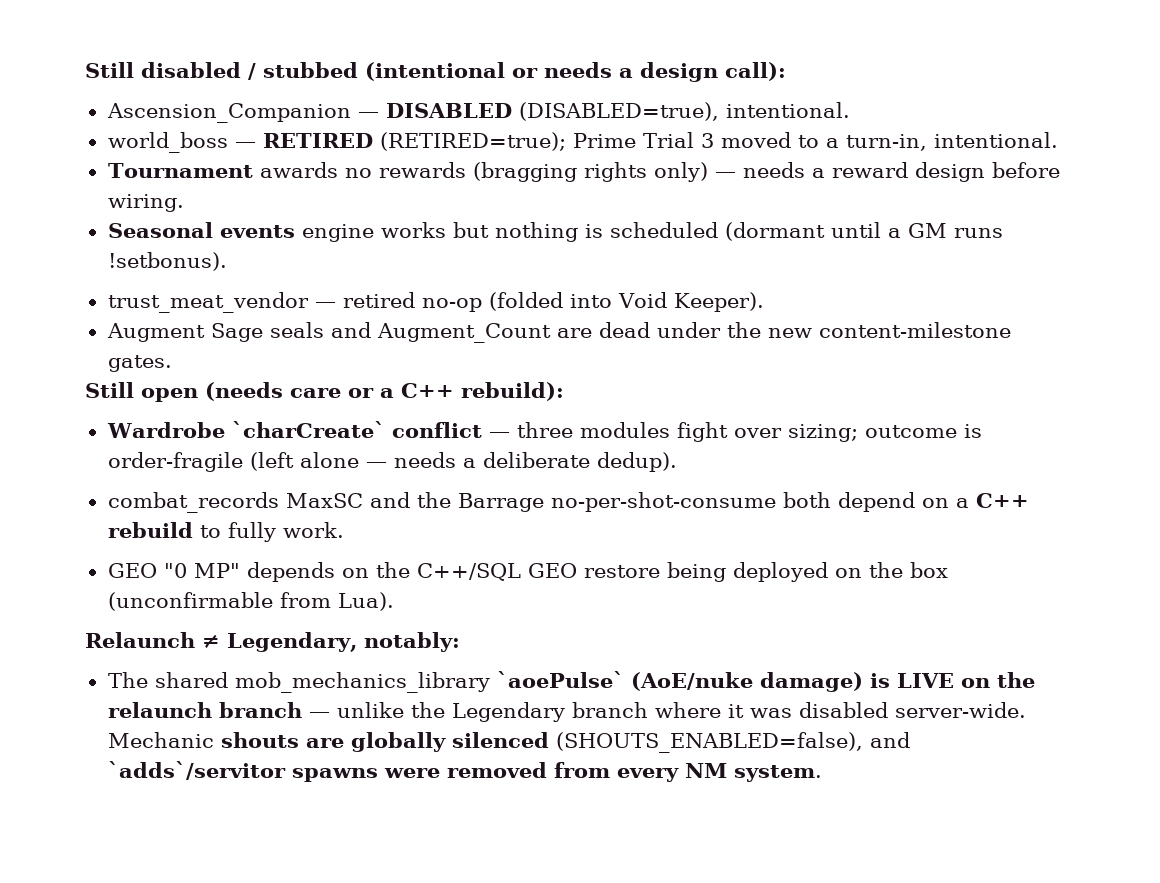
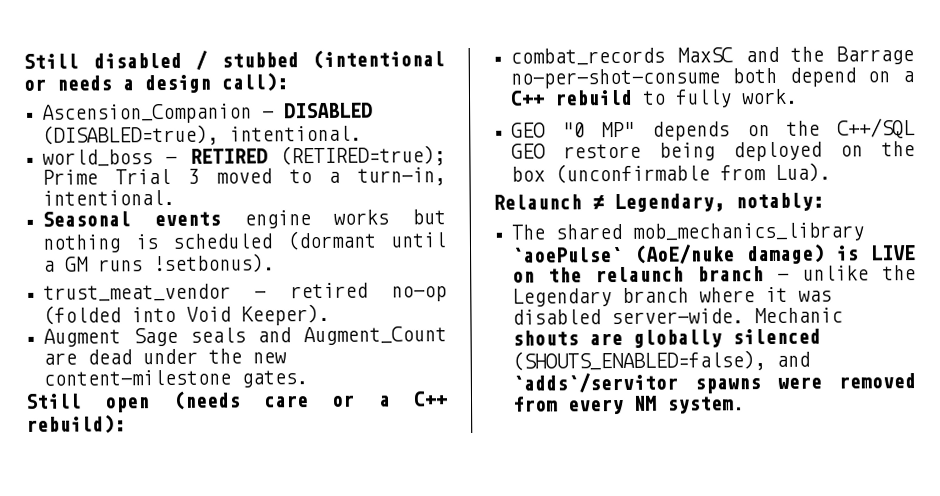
- Tournament awards no rewards (bragging rights only) — needs a reward design before wiring.
- Wardrobe `charCreate` conflict — three modules fight over sizing; outcome is order-fragile (left alone — needs a deliberate dedup).

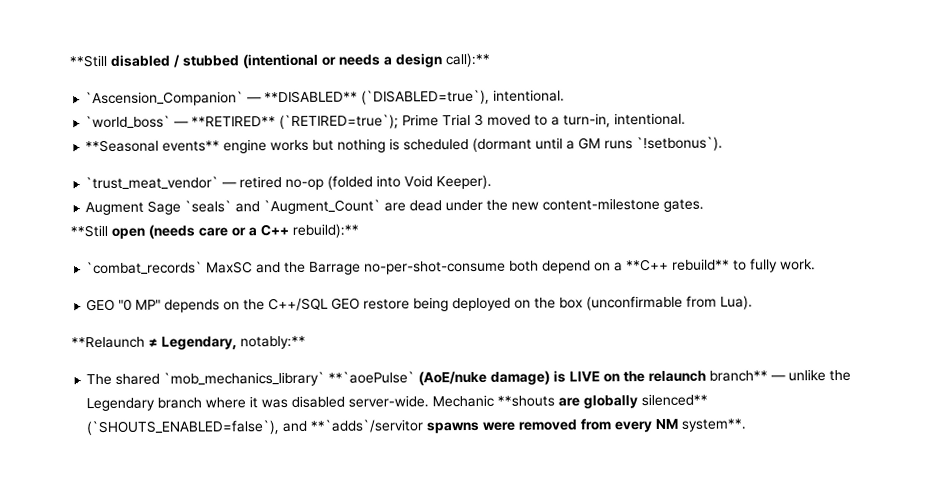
- Still disabled / stubbed (intentional or needs a design call):
- Ascension_Companion — DISABLED (DISABLED=true), intentional.
- world_boss — RETIRED (RETIRED=true); Prime Trial 3 moved to a turn-in, intentional.
+ **Still disabled / stubbed (intentional or needs a design call):**
+ `Ascension_Companion` — **DISABLED** (`DISABLED=true`), intentional.
+ `world_boss` — **RETIRED** (`RETIRED=true`); Prime Trial 3 moved to a turn-in, intentional.
- Seasonal events engine works but nothing is scheduled (dormant until a GM runs !setbonus).
- trust_meat_vendor — retired no-op (folded into Void Keeper).
+ **Seasonal events** engine works but nothing is scheduled (dormant until a GM runs `!setbonus`).
+ `trust_meat_vendor` — retired no-op (folded into Void Keeper).
- Augment Sage seals and Augment_Count are dead under the new content-milestone gates.
+ Augment Sage `seals` and `Augment_Count` are dead under the new content-milestone gates.
- Still open (needs care or a C++ rebuild):
- combat_records MaxSC and the Barrage no-per-shot-consume both depend on a C++ rebuild to fully work.
+ **Still open (needs care or a C++ rebuild):**
+ `combat_records` MaxSC and the Barrage no-per-shot-consume both depend on a **C++ rebuild** to fully work.
- Relaunch ≠ Legendary, notably:
+ **Relaunch ≠ Legendary, notably:**
- The shared mob_mechanics_library `aoePulse` (AoE/nuke damage) is LIVE on the relaunch branch — unlike the Legendary branch where it was disabled server-wide.
+ The shared `mob_mechanics_library` **`aoePulse` (AoE/nuke damage) is LIVE on the relaunch branch** — unlike the Legendary branch where it was disabled server-wide.
- Mechanic shouts are globally silenced (SHOUTS_ENABLED=false), and `adds`/servitor spawns were removed from every NM system.
+ Mechanic **shouts are globally silenced** (`SHOUTS_ENABLED=false`), and **`adds`/servitor spawns were removed from every NM system**.

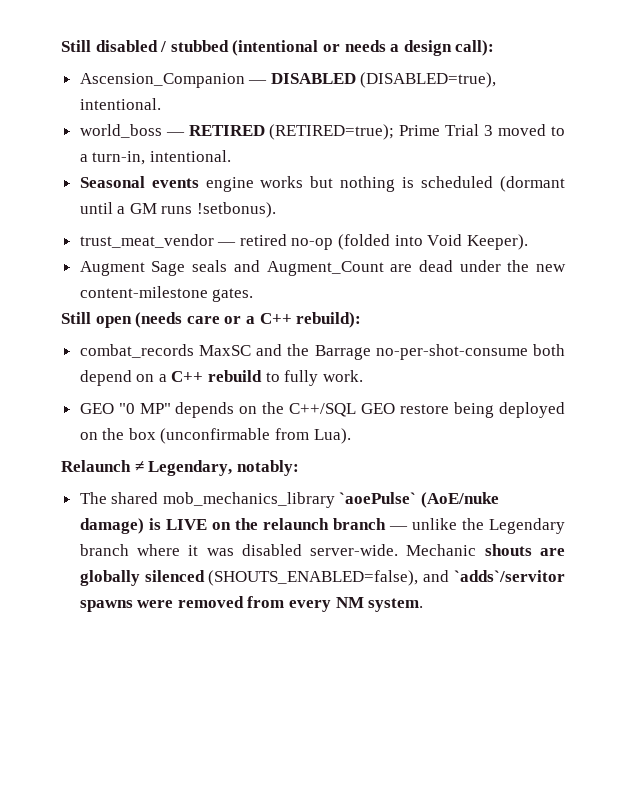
- **Still disabled / stubbed (intentional or needs a design call):**
- `Ascension_Companion` — **DISABLED** (`DISABLED=true`), intentional.
- `world_boss` — **RETIRED** (`RETIRED=true`); Prime Trial 3 moved to a turn-in, intentional.
+ Still disabled / stubbed (intentional or needs a design call):
+ Ascension_Companion — DISABLED (DISABLED=true), intentional.
+ world_boss — RETIRED (RETIRED=true); Prime Trial 3 moved to a turn-in, intentional.
- **Seasonal events** engine works but nothing is scheduled (dormant until a GM runs `!setbonus`).
- `trust_meat_vendor` — retired no-op (folded into Void Keeper).
+ Seasonal events engine works but nothing is scheduled (dormant until a GM runs !setbonus).
+ trust_meat_vendor — retired no-op (folded into Void Keeper).
- Augment Sage `seals` and `Augment_Count` are dead under the new content-milestone gates.
+ Augment Sage seals and Augment_Count are dead under the new content-milestone gates.
- **Still open (needs care or a C++ rebuild):**
- `combat_records` MaxSC and the Barrage no-per-shot-consume both depend on a **C++ rebuild** to fully work.
+ Still open (needs care or a C++ rebuild):
+ combat_records MaxSC and the Barrage no-per-shot-consume both depend on a C++ rebuild to fully work.
- **Relaunch ≠ Legendary, notably:**
+ Relaunch ≠ Legendary, notably:
- The shared `mob_mechanics_library` **`aoePulse` (AoE/nuke damage) is LIVE on the relaunch branch** — unlike the Legendary branch where it was disabled server-wide.
+ The shared mob_mechanics_library `aoePulse` (AoE/nuke damage) is LIVE on the relaunch branch — unlike the Legendary branch where it was disabled server-wide.
- Mechanic **shouts are globally silenced** (`SHOUTS_ENABLED=false`), and **`adds`/servitor spawns were removed from every NM system**.
+ Mechanic shouts are globally silenced (SHOUTS_ENABLED=false), and `adds`/servitor spawns were removed from every NM system.

